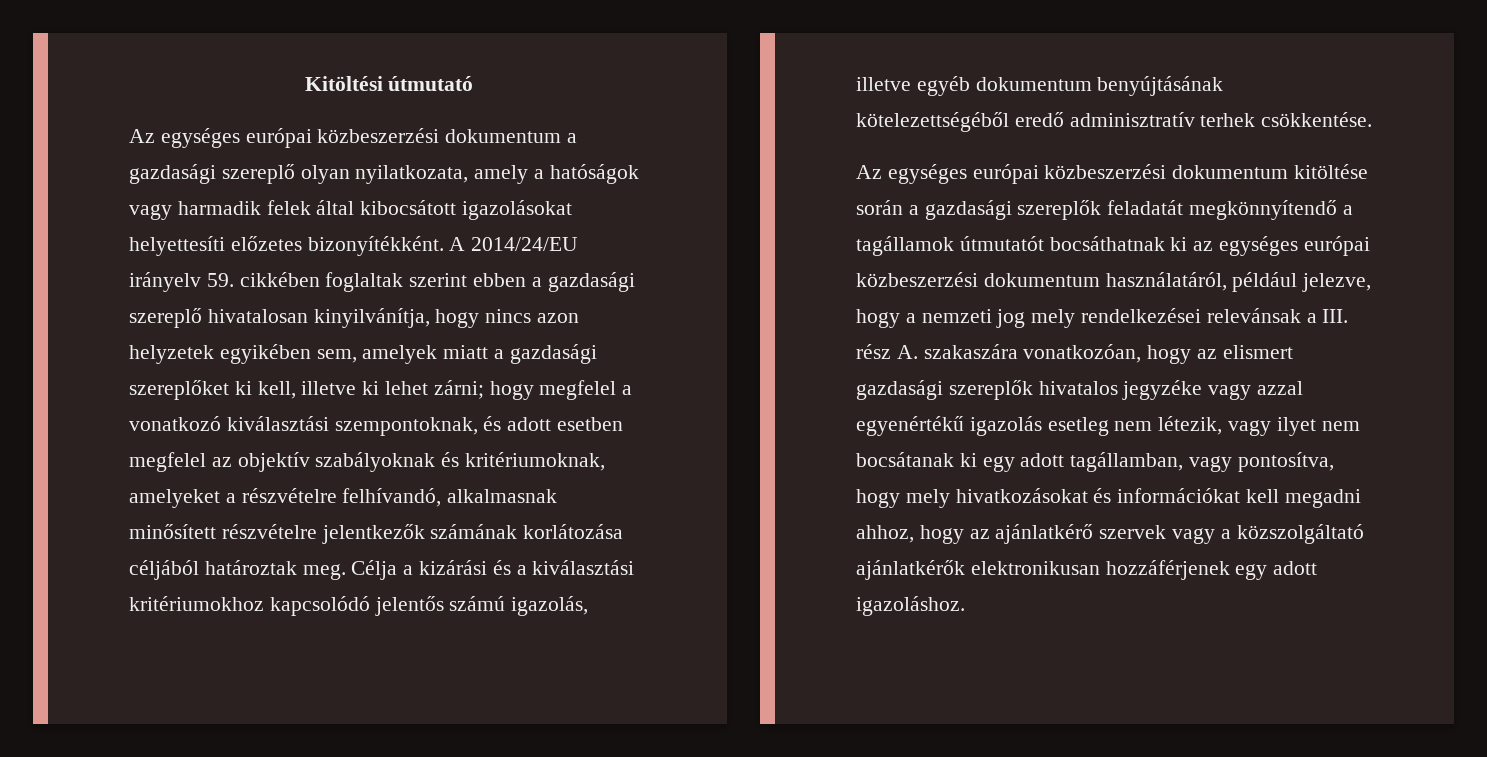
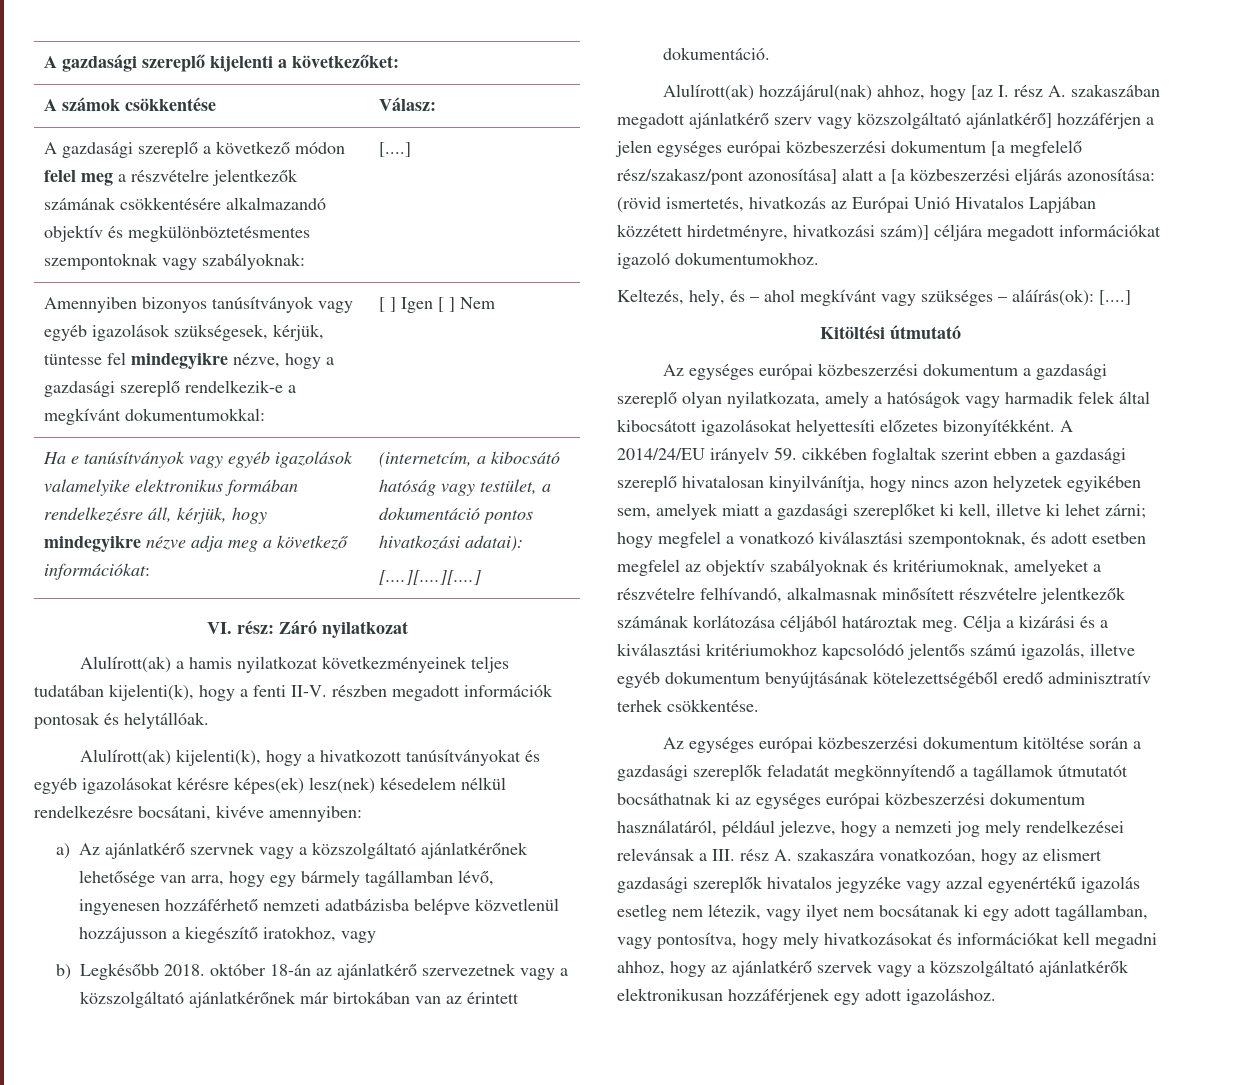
+ A gazdasági szereplő kijelenti a következőket:
+ A számok csökkentése | Válasz:
+ A gazdasági szereplő a következő módon felel meg a részvételre jelentkezők számának csökkentésére alkalmazandó objektív és megkülönböztetésmentes szempontoknak vagy szabályoknak: | [....]
+ Amennyiben bizonyos tanúsítványok vagy egyéb igazolások szükségesek, kérjük, tüntesse fel mindegyikre nézve, hogy a gazdasági szereplő rendelkezik-e a megkívánt dokumentumokkal: | [ ] Igen [ ] Nem
+ Ha e tanúsítványok vagy egyéb igazolások valamelyike elektronikus formában rendelkezésre áll, kérjük, hogy mindegyikre nézve adja meg a következő információkat: | (internetcím, a kibocsátó hatóság vagy testület, a dokumentáció pontos hivatkozási adatai):
+ [....][....][....]
+ VI. rész: Záró nyilatkozat
+ Alulírott(ak) a hamis nyilatkozat következményeinek teljes tudatában kijelenti(k), hogy a fenti II-V. részben megadott információk pontosak és helytállóak.
+ Alulírott(ak) kijelenti(k), hogy a hivatkozott tanúsítványokat és egyéb igazolásokat kérésre képes(ek) lesz(nek) késedelem nélkül rendelkezésre bocsátani, kivéve amennyiben:
+ a) Az ajánlatkérő szervnek vagy a közszolgáltató ajánlatkérőnek lehetősége van arra, hogy egy bármely tagállamban lévő, ingyenesen hozzáférhető nemzeti adatbázisba belépve közvetlenül hozzájusson a kiegészítő iratokhoz, vagy
+ b) Legkésőbb 2018. október 18-án az ajánlatkérő szervezetnek vagy a közszolgáltató ajánlatkérőnek már birtokában van az érintett dokumentáció.
+ Alulírott(ak) hozzájárul(nak) ahhoz, hogy [az I. rész A. szakaszában megadott ajánlatkérő szerv vagy közszolgáltató ajánlatkérő] hozzáférjen a jelen egységes európai közbeszerzési dokumentum [a megfelelő rész/szakasz/pont azonosítása] alatt a [a közbeszerzési eljárás azonosítása: (rövid ismertetés, hivatkozás az Európai Unió Hivatalos Lapjában közzétett hirdetményre, hivatkozási szám)] céljára megadott információkat igazoló dokumentumokhoz.
+ Keltezés, hely, és – ahol megkívánt vagy szükséges – aláírás(ok): [....]

